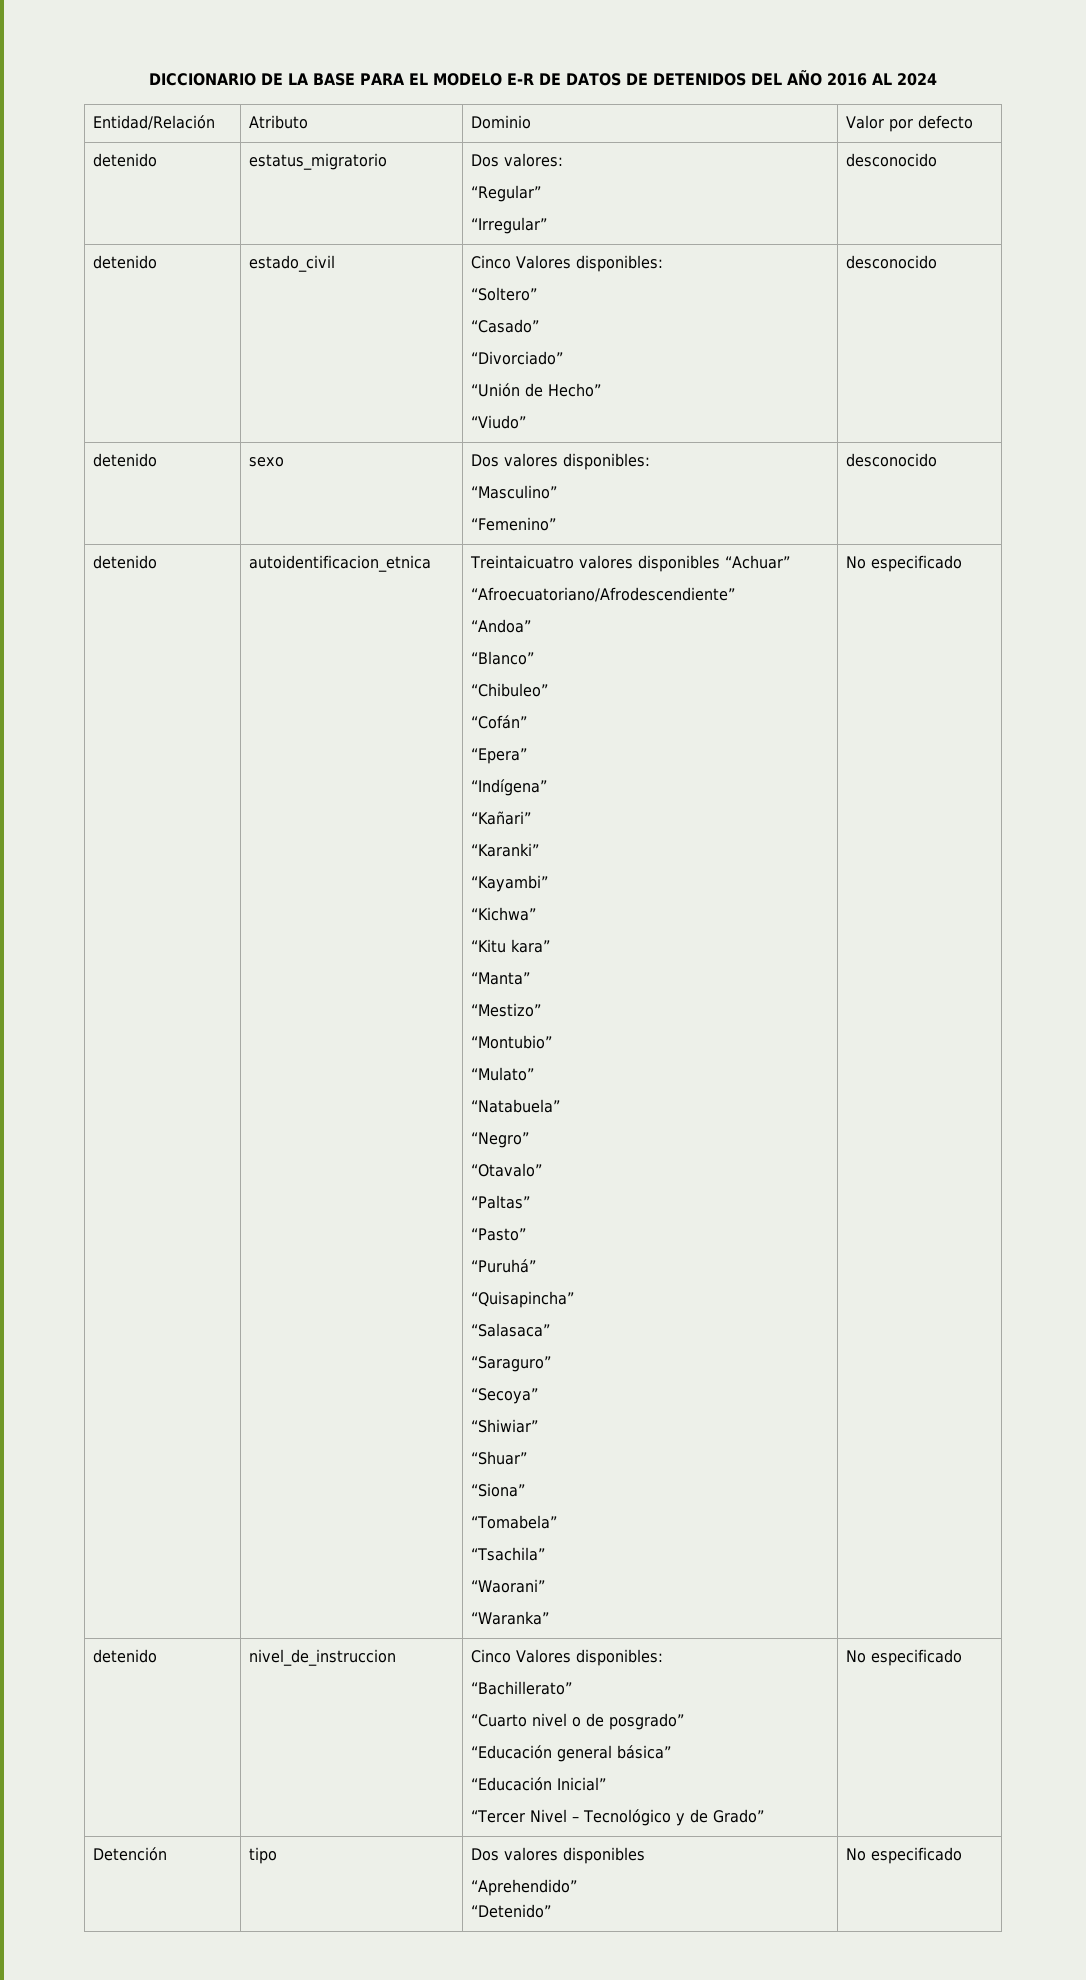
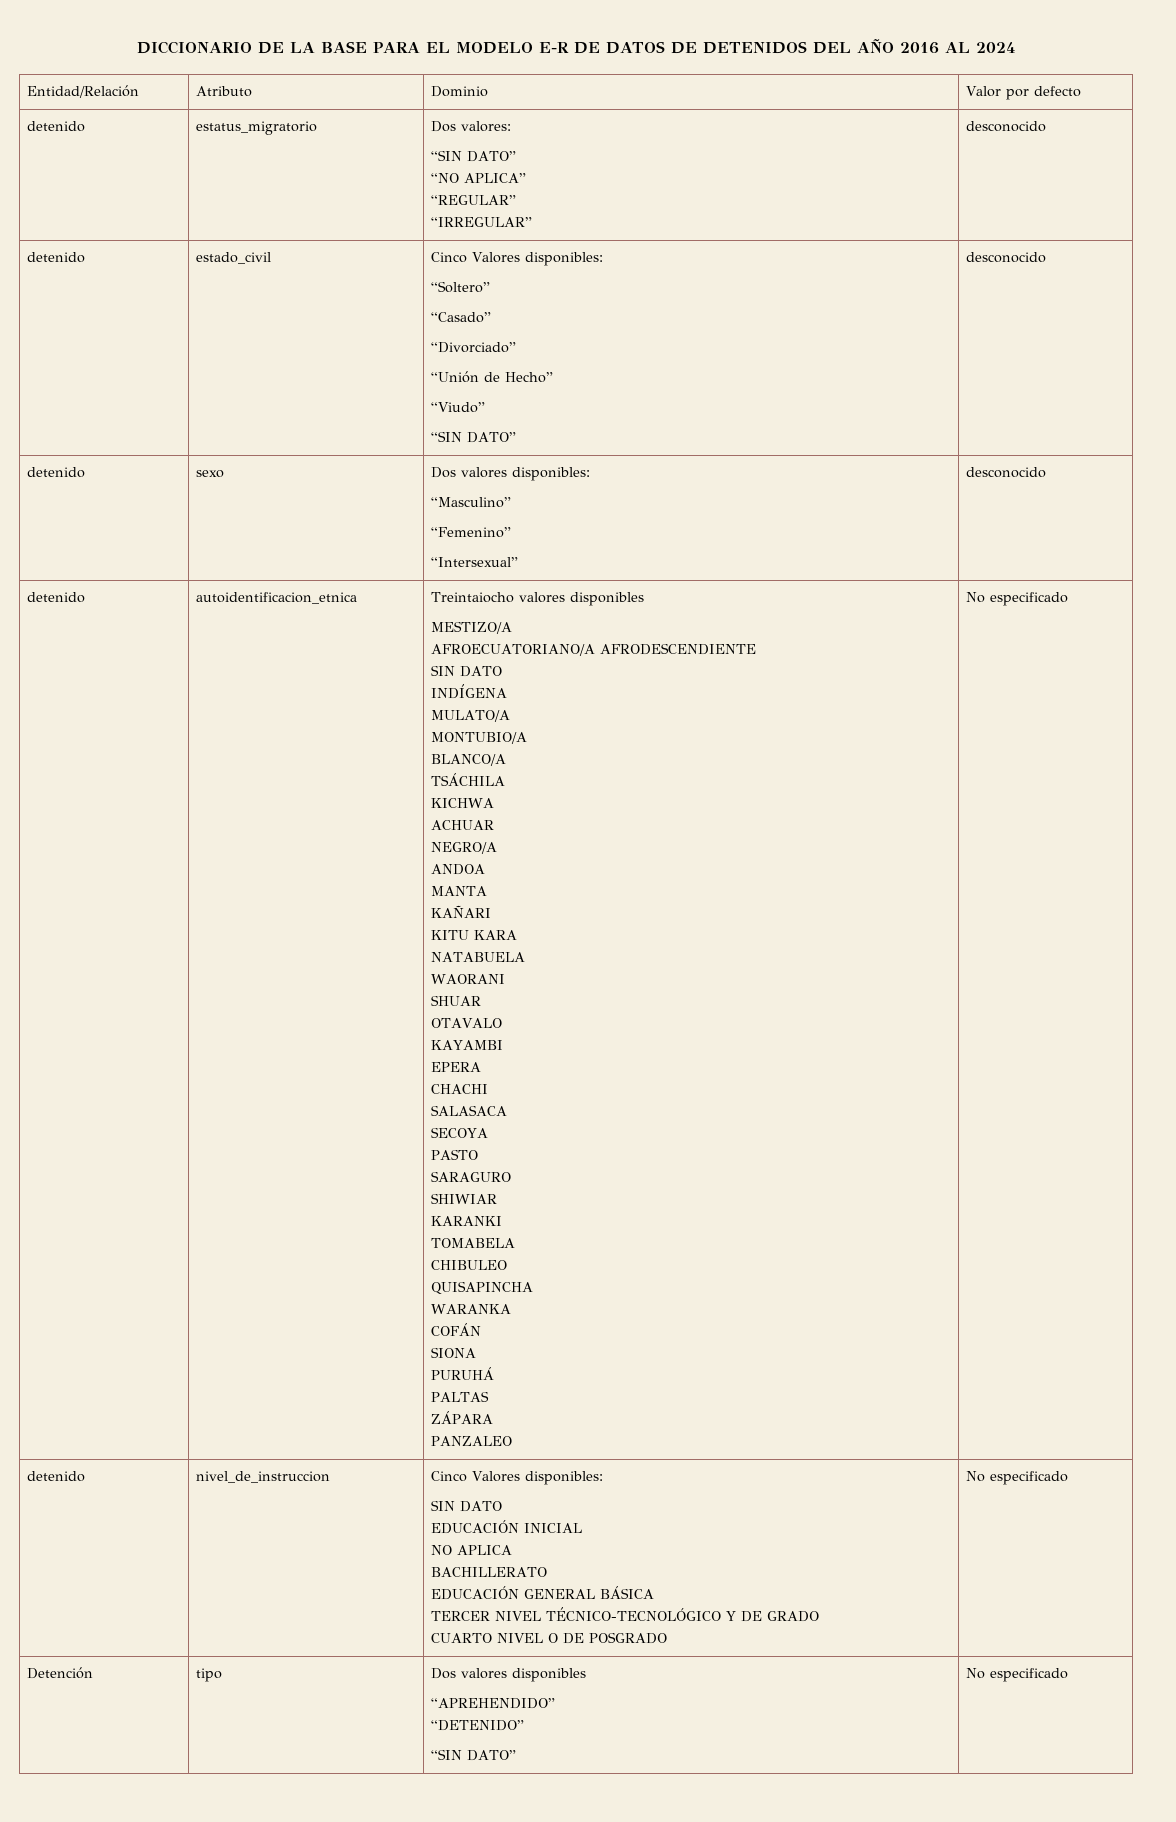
  detenido | estatus_migratorio | Dos valores:
- “Regular”
- “Irregular” | desconocido
+ “SIN DATO”
+ “NO APLICA”
+ “REGULAR”
+ “IRREGULAR” | desconocido
  detenido | estado_civil | Cinco Valores disponibles:
  “Soltero”
  “Casado”
  “Divorciado”
  “Unión de Hecho”
- “Viudo” | desconocido
+ “Viudo”
+ “SIN DATO” | desconocido
  detenido | sexo | Dos valores disponibles:
  “Masculino”
- “Femenino” | desconocido
+ “Femenino”
+ “Intersexual” | desconocido
- Treintaicuatro valores disponibles “Achuar”
- “Afroecuatoriano/Afrodescendiente”
- “Andoa”
- “Blanco”
- “Chibuleo”
- “Cofán”
- “Epera”
- “Indígena”
- “Kañari”
- “Karanki”
- “Kayambi”
- “Kichwa”
- “Kitu kara”
- “Manta”
- “Mestizo”
- “Montubio”
- “Mulato”
- “Natabuela”
- “Negro”
- “Otavalo”
- “Paltas”
- “Pasto”
- “Puruhá”
- “Quisapincha”
- “Salasaca”
- “Saraguro”
- “Secoya”
- “Shiwiar”
- “Shuar”
- “Siona”
- “Tomabela”
- “Tsachila”
- “Waorani”
- “Waranka”
+ Treintaiocho valores disponibles
+ MESTIZO/A
+ AFROECUATORIANO/A AFRODESCENDIENTE
+ SIN DATO
+ INDÍGENA
+ MULATO/A
+ MONTUBIO/A
+ BLANCO/A
+ TSÁCHILA
+ KICHWA
+ ACHUAR
+ NEGRO/A
+ ANDOA
+ MANTA
+ KAÑARI
+ KITU KARA
+ NATABUELA
+ WAORANI
+ SHUAR
+ OTAVALO
+ KAYAMBI
+ EPERA
+ CHACHI
+ SALASACA
+ SECOYA
+ PASTO
+ SARAGURO
+ SHIWIAR
+ KARANKI
+ TOMABELA
+ CHIBULEO
+ QUISAPINCHA
+ WARANKA
+ COFÁN
+ SIONA
+ PURUHÁ
+ PALTAS
+ ZÁPARA
+ PANZALEO
  detenido | nivel_de_instruccion | Cinco Valores disponibles:
- “Bachillerato”
- “Cuarto nivel o de posgrado”
- “Educación general básica”
- “Educación Inicial”
- “Tercer Nivel – Tecnológico y de Grado” | No especificado
+ SIN DATO
+ EDUCACIÓN INICIAL
+ NO APLICA
+ BACHILLERATO
+ EDUCACIÓN GENERAL BÁSICA
+ TERCER NIVEL TÉCNICO-TECNOLÓGICO Y DE GRADO
+ CUARTO NIVEL O DE POSGRADO | No especificado
  Detención | tipo | Dos valores disponibles
- “Aprehendido”
- “Detenido” | No especificado
+ “APREHENDIDO”
+ “DETENIDO”
+ “SIN DATO” | No especificado

